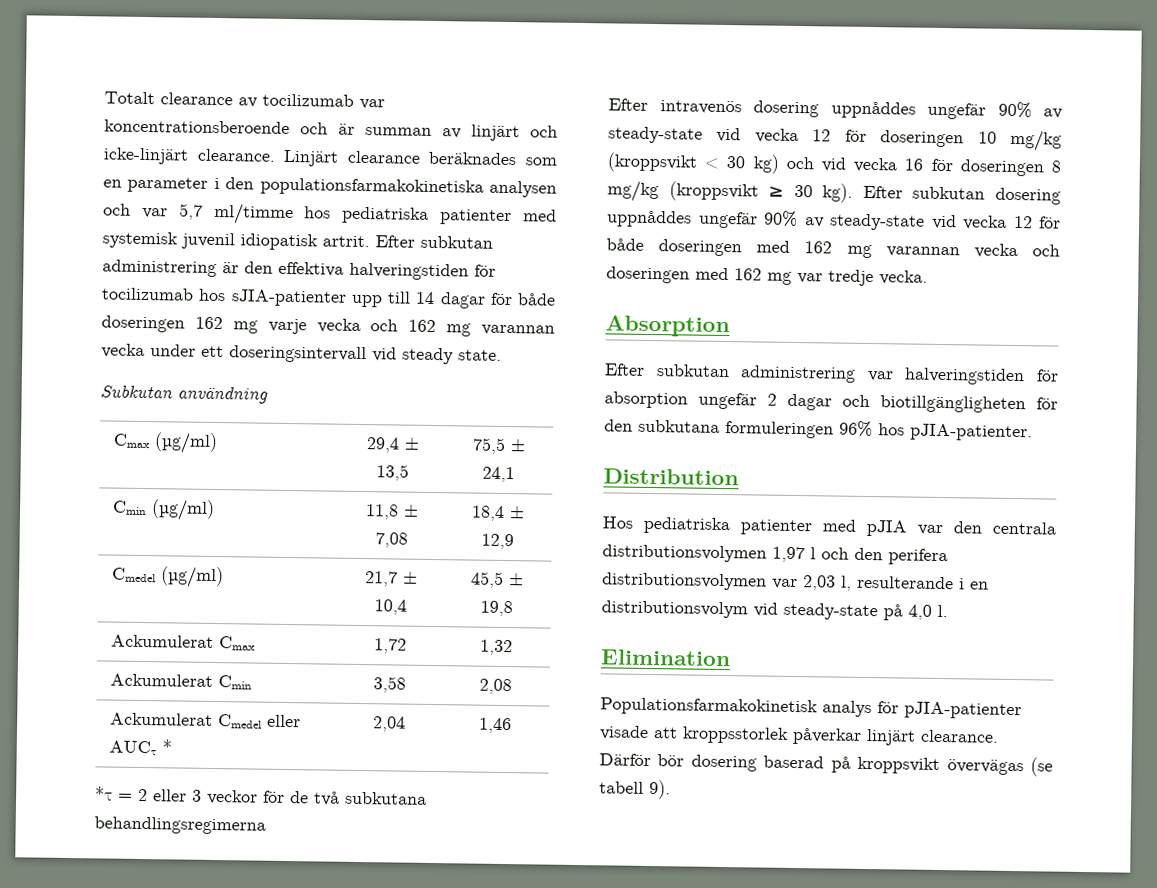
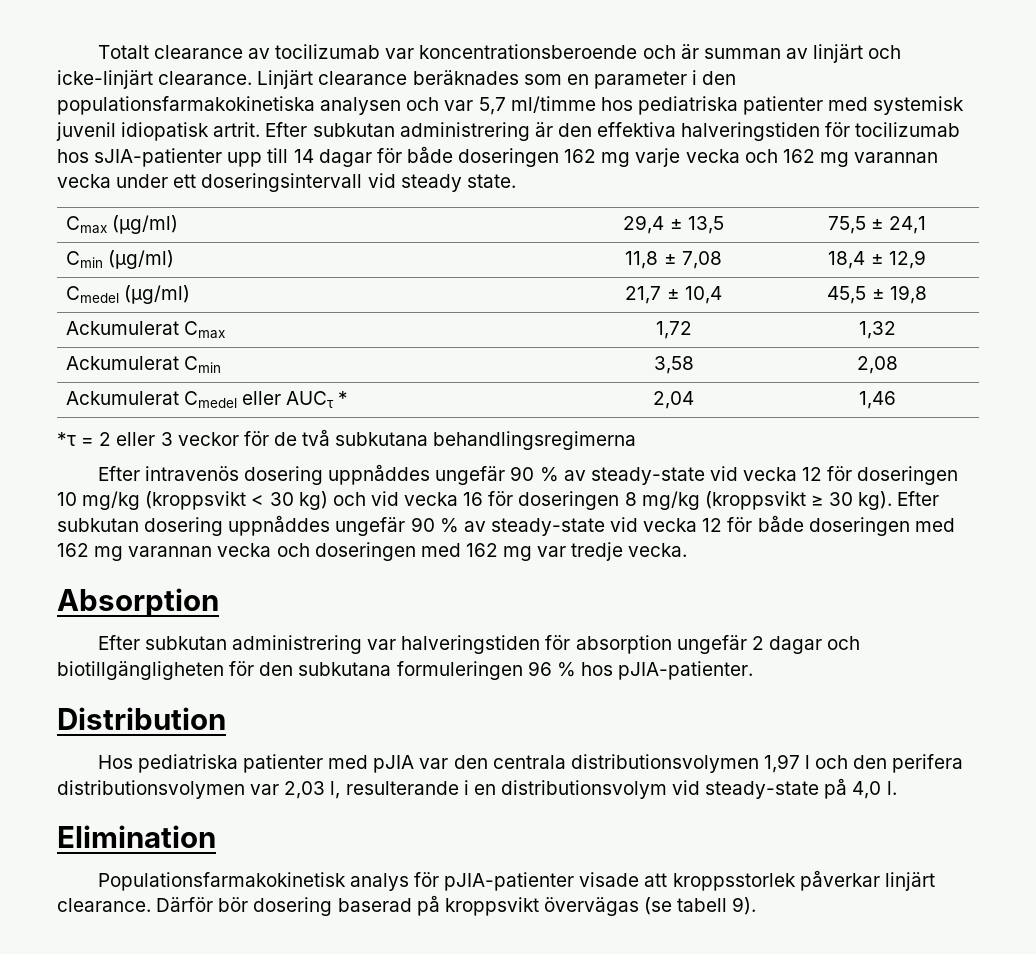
- Subkutan användning
- Efter intravenös dosering uppnåddes ungefär 90% av steady-state vid vecka 12 för doseringen 10 mg/kg (kroppsvikt < 30 kg) och vid vecka 16 för doseringen 8 mg/kg (kroppsvikt ≥ 30 kg).
+ Efter intravenös dosering uppnåddes ungefär 90 % av steady-state vid vecka 12 för doseringen 10 mg/kg (kroppsvikt < 30 kg) och vid vecka 16 för doseringen 8 mg/kg (kroppsvikt ≥ 30 kg).
- Efter subkutan dosering uppnåddes ungefär 90% av steady-state vid vecka 12 för både doseringen med 162 mg varannan vecka och doseringen med 162 mg var tredje vecka.
+ Efter subkutan dosering uppnåddes ungefär 90 % av steady-state vid vecka 12 för både doseringen med 162 mg varannan vecka och doseringen med 162 mg var tredje vecka.
- Efter subkutan administrering var halveringstiden för absorption ungefär 2 dagar och biotillgängligheten för den subkutana formuleringen 96% hos pJIA-patienter.
+ Efter subkutan administrering var halveringstiden för absorption ungefär 2 dagar och biotillgängligheten för den subkutana formuleringen 96 % hos pJIA-patienter.

